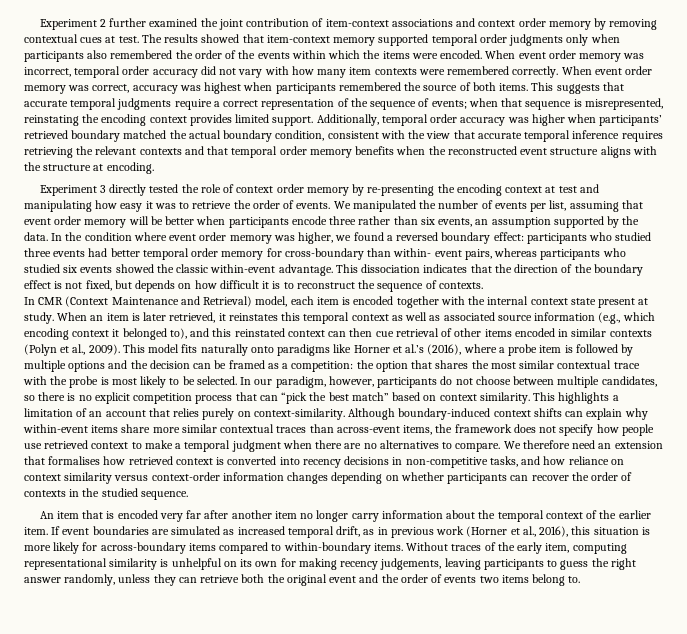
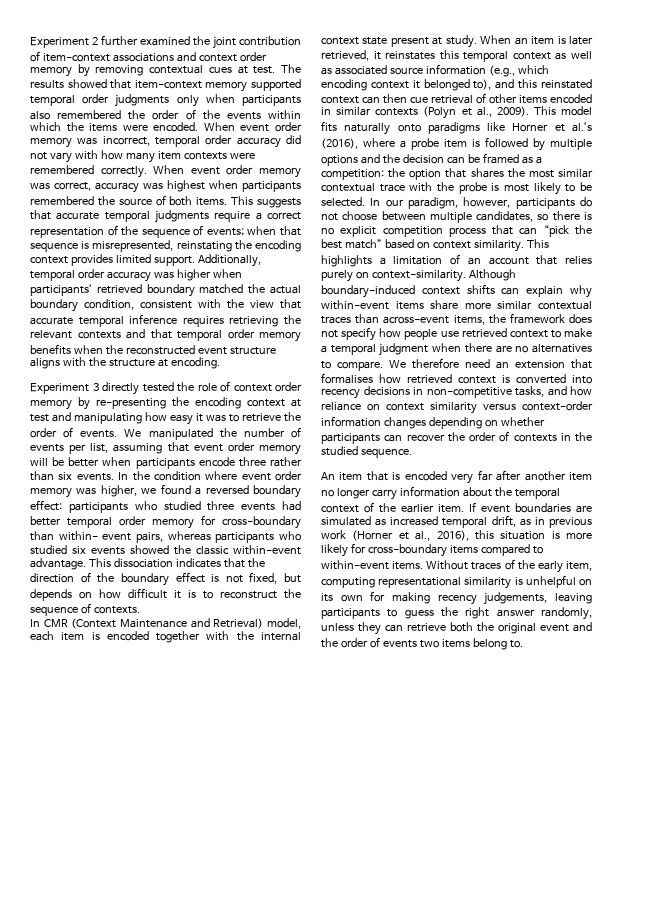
- We manipulated the number of events per list, assuming that event order memory will be better when participants encode three rather than six events, an assumption supported by the data.
+ We manipulated the number of events per list, assuming that event order memory will be better when participants encode three rather than six events.
- If event boundaries are simulated as increased temporal drift, as in previous work (Horner et al., 2016), this situation is more likely for across-boundary items compared to within-boundary items.
+ If event boundaries are simulated as increased temporal drift, as in previous work (Horner et al., 2016), this situation is more likely for cross-boundary items compared to within-event items.

